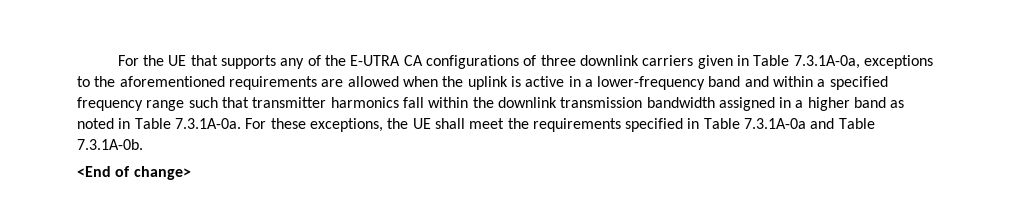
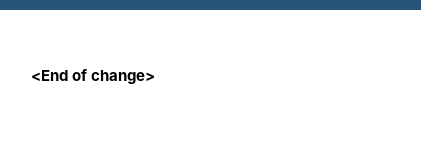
- For the UE that supports any of the E-UTRA CA configurations of three downlink carriers given in Table 7.3.1A-0a, exceptions to the aforementioned requirements are allowed when the uplink is active in a lower-frequency band and within a specified frequency range such that transmitter harmonics fall within the downlink transmission bandwidth assigned in a higher band as noted in Table 7.3.1A-0a. For these exceptions, the UE shall meet the requirements specified in Table 7.3.1A-0a and Table 7.3.1A-0b.

